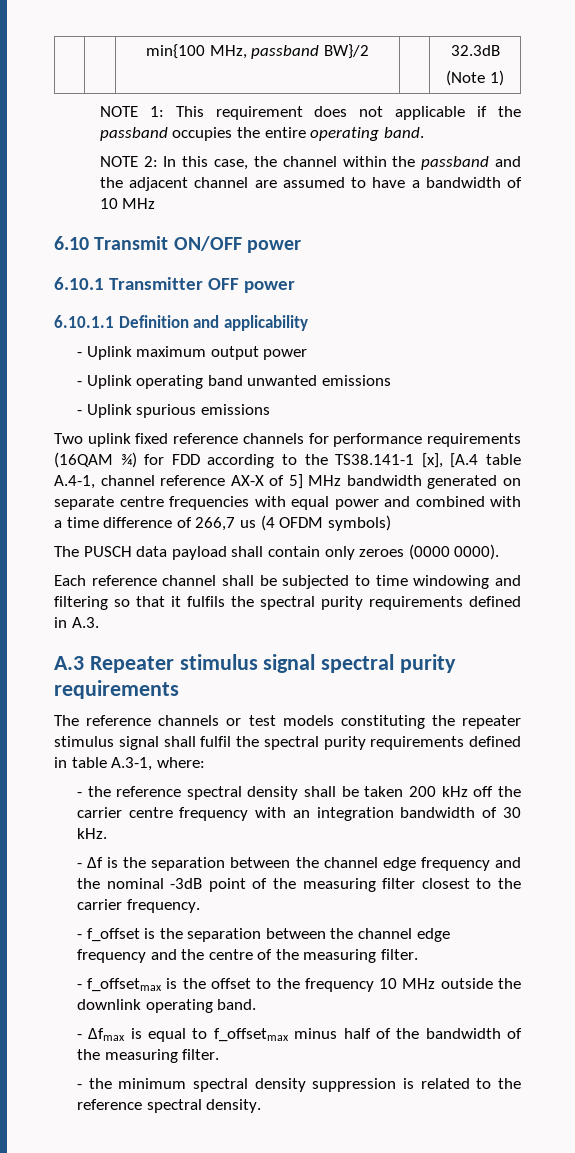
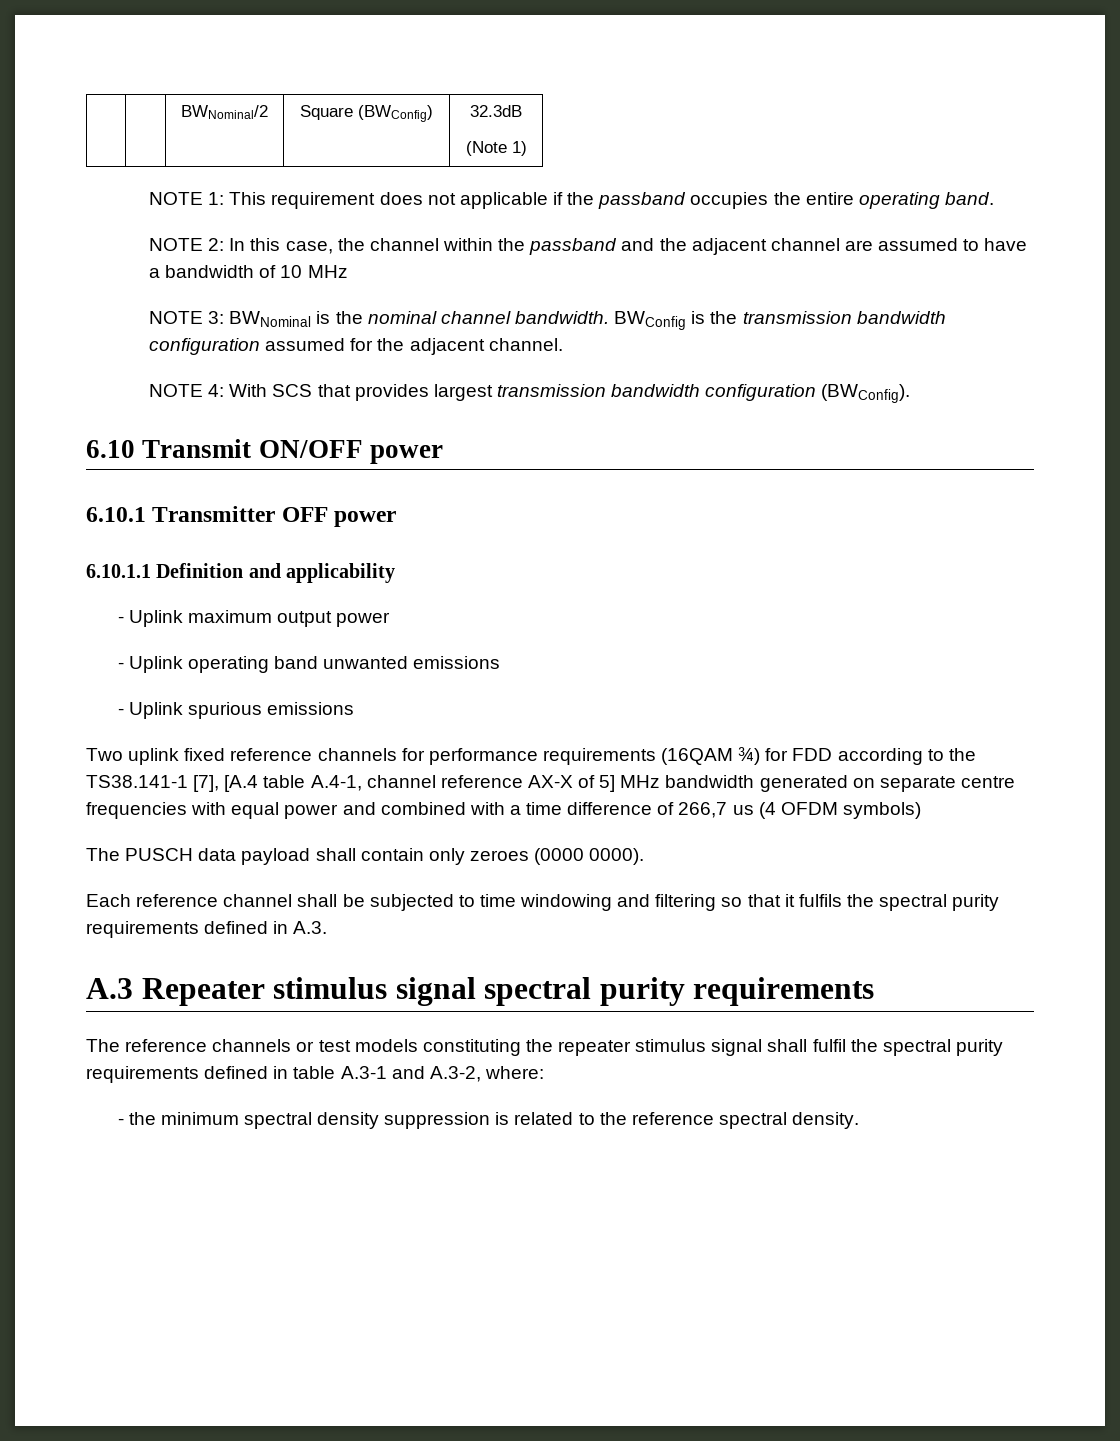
- | | min{100 MHz, passband BW}/2 | | 32.3dB
+ | | BWNominal/2 | Square (BWConfig) | 32.3dB
+ NOTE 3: BWNominal is the nominal channel bandwidth. BWConfig is the transmission bandwidth configuration assumed for the adjacent channel.
+ NOTE 4: With SCS that provides largest transmission bandwidth configuration (BWConfig).
- Two uplink fixed reference channels for performance requirements (16QAM ¾) for FDD according to the TS38.141-1 [x], [A.4 table A.4-1, channel reference AX-X of 5] MHz bandwidth generated on separate centre frequencies with equal power and combined with a time difference of 266,7 us (4 OFDM symbols)
+ Two uplink fixed reference channels for performance requirements (16QAM ¾) for FDD according to the TS38.141-1 [7], [A.4 table A.4-1, channel reference AX-X of 5] MHz bandwidth generated on separate centre frequencies with equal power and combined with a time difference of 266,7 us (4 OFDM symbols)
- The reference channels or test models constituting the repeater stimulus signal shall fulfil the spectral purity requirements defined in table A.3-1, where:
- - the reference spectral density shall be taken 200 kHz off the carrier centre frequency with an integration bandwidth of 30 kHz.
- - Δf is the separation between the channel edge frequency and the nominal -3dB point of the measuring filter closest to the carrier frequency.
- - f_offset is the separation between the channel edge frequency and the centre of the measuring filter.
- - f_offsetmax is the offset to the frequency 10 MHz outside the downlink operating band.
- - Δfmax is equal to f_offsetmax minus half of the bandwidth of the measuring filter.
+ The reference channels or test models constituting the repeater stimulus signal shall fulfil the spectral purity requirements defined in table A.3-1 and A.3-2, where:

